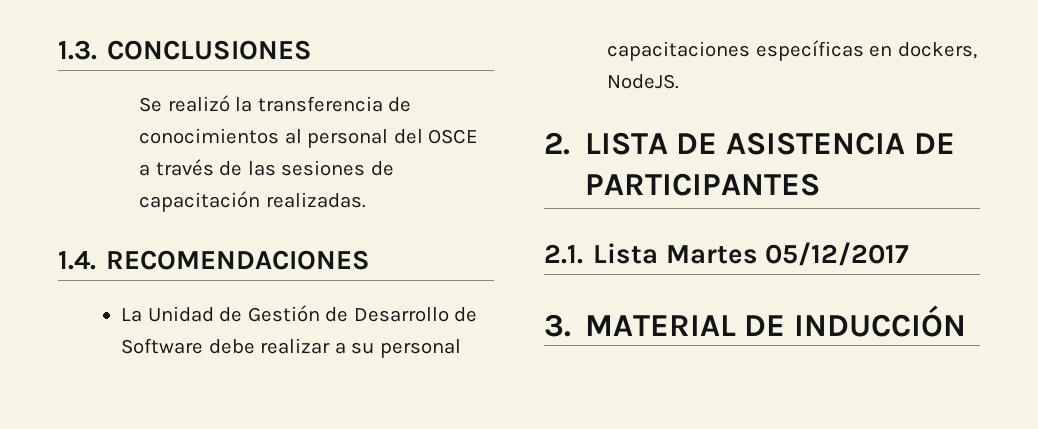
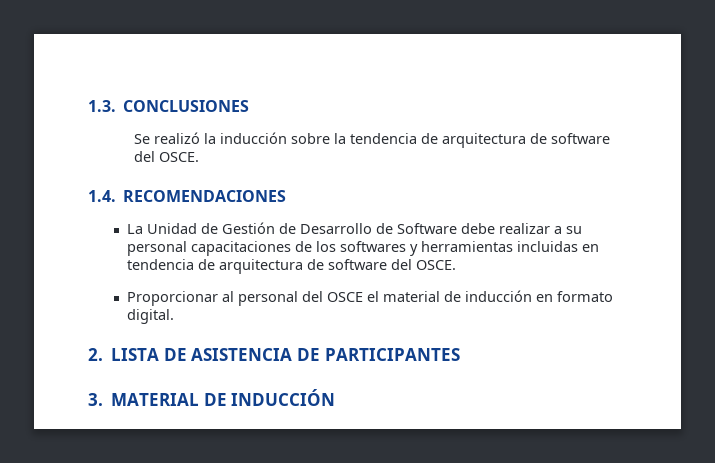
- Se realizó la transferencia de conocimientos al personal del OSCE a través de las sesiones de capacitación realizadas.
+ Se realizó la inducción sobre la tendencia de arquitectura de software del OSCE.
- La Unidad de Gestión de Desarrollo de Software debe realizar a su personal capacitaciones específicas en dockers, NodeJS.
+ La Unidad de Gestión de Desarrollo de Software debe realizar a su personal capacitaciones de los softwares y herramientas incluidas en tendencia de arquitectura de software del OSCE.
+ Proporcionar al personal del OSCE el material de inducción en formato digital.
- 2.1. Lista Martes 05/12/2017

